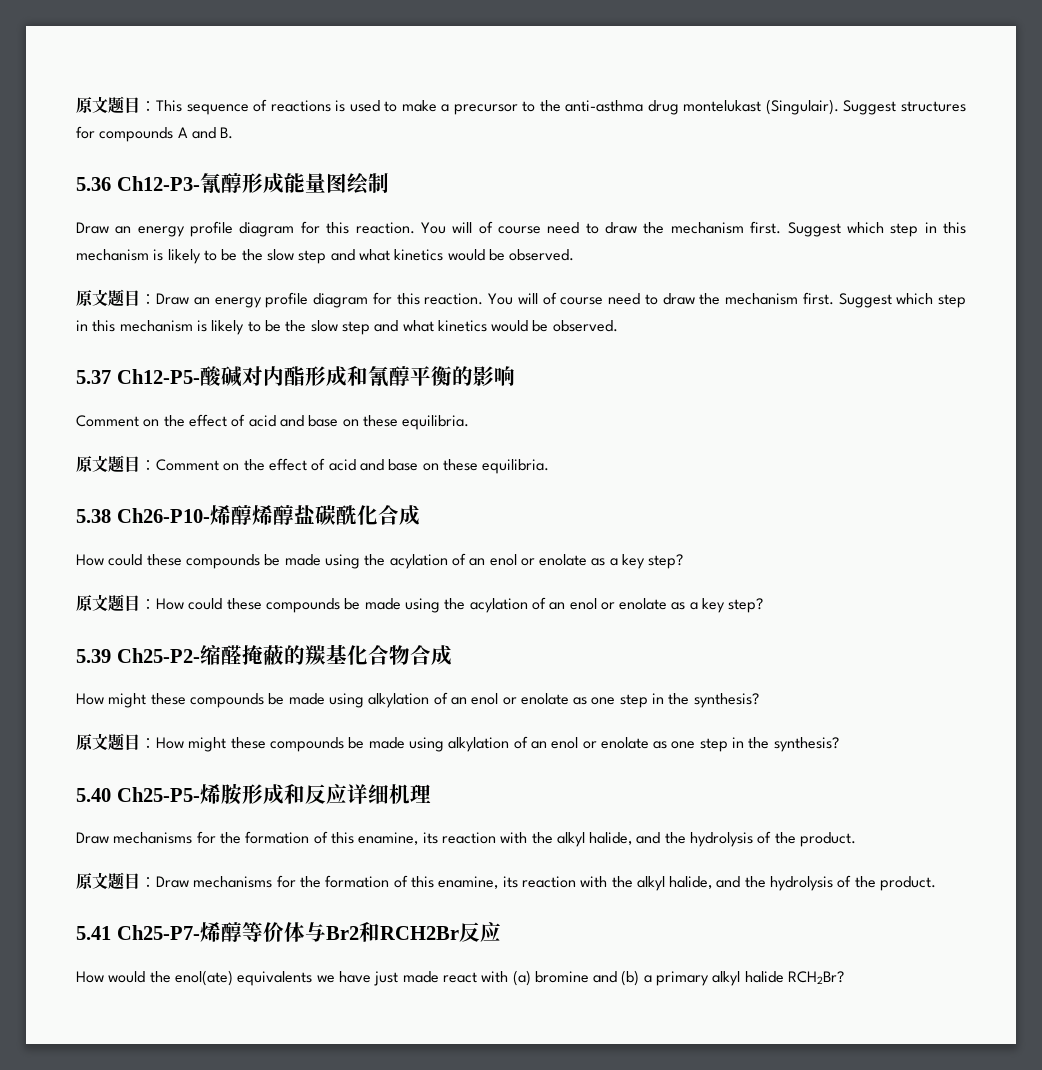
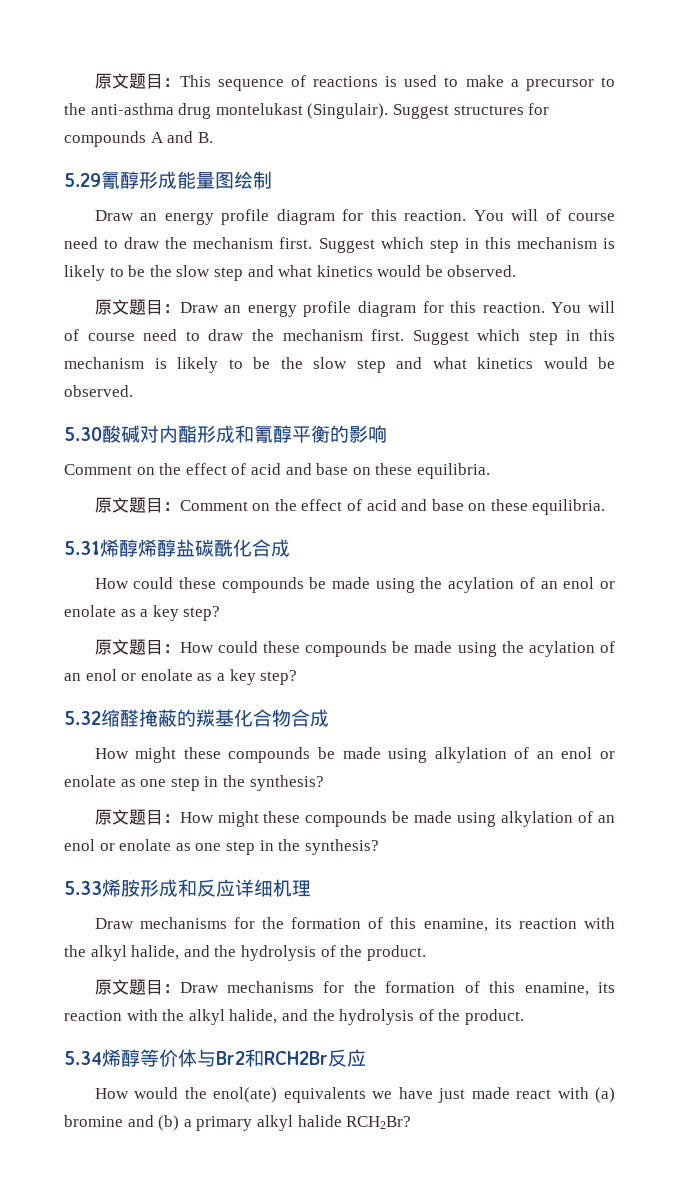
- 5.36 Ch12-P3-氰醇形成能量图绘制
+ 5.29氰醇形成能量图绘制
- 5.37 Ch12-P5-酸碱对内酯形成和氰醇平衡的影响
+ 5.30酸碱对内酯形成和氰醇平衡的影响
- 5.38 Ch26-P10-烯醇烯醇盐碳酰化合成
+ 5.31烯醇烯醇盐碳酰化合成
- 5.39 Ch25-P2-缩醛掩蔽的羰基化合物合成
+ 5.32缩醛掩蔽的羰基化合物合成
- 5.40 Ch25-P5-烯胺形成和反应详细机理
+ 5.33烯胺形成和反应详细机理
- 5.41 Ch25-P7-烯醇等价体与Br2和RCH2Br反应
+ 5.34烯醇等价体与Br2和RCH2Br反应

